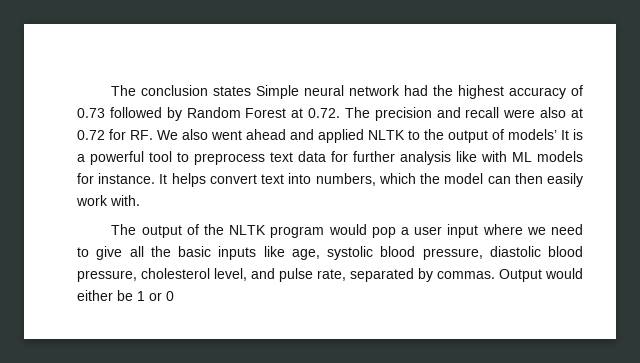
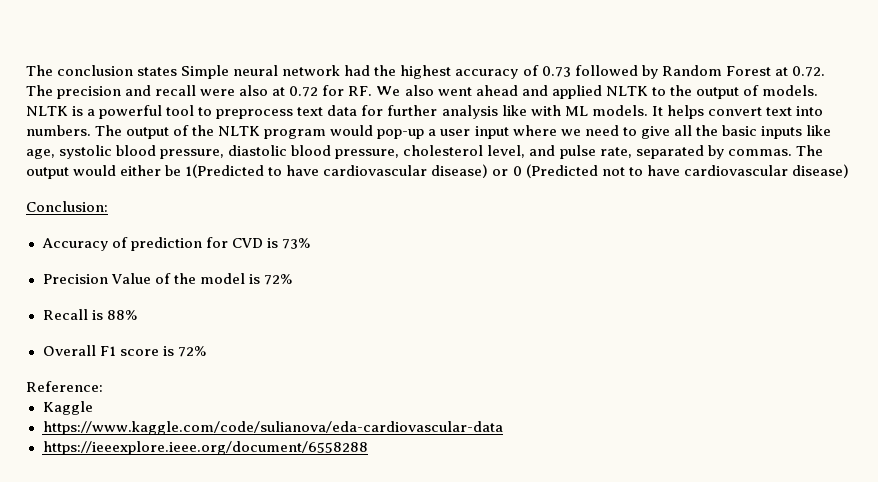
- The conclusion states Simple neural network had the highest accuracy of 0.73 followed by Random Forest at 0.72. The precision and recall were also at 0.72 for RF. We also went ahead and applied NLTK to the output of models’ It is a powerful tool to preprocess text data for further analysis like with ML models for instance.
+ The conclusion states Simple neural network had the highest accuracy of 0.73 followed by Random Forest at 0.72. The precision and recall were also at 0.72 for RF. We also went ahead and applied NLTK to the output of models. NLTK is a powerful tool to preprocess text data for further analysis like with ML models.
- It helps convert text into numbers, which the model can then easily work with.
- The output of the NLTK program would pop a user input where we need to give all the basic inputs like age, systolic blood pressure, diastolic blood pressure, cholesterol level, and pulse rate, separated by commas.
+ It helps convert text into numbers. The output of the NLTK program would pop-up a user input where we need to give all the basic inputs like age, systolic blood pressure, diastolic blood pressure, cholesterol level, and pulse rate, separated by commas.
- Output would either be 1 or 0
+ The output would either be 1(Predicted to have cardiovascular disease) or 0 (Predicted not to have cardiovascular disease)
+ Conclusion:
+ Accuracy of prediction for CVD is 73%
+ Precision Value of the model is 72%
+ Recall is 88%
+ Overall F1 score is 72%
+ Reference:
+ Kaggle
+ https://www.kaggle.com/code/sulianova/eda-cardiovascular-data
+ https://ieeexplore.ieee.org/document/6558288

